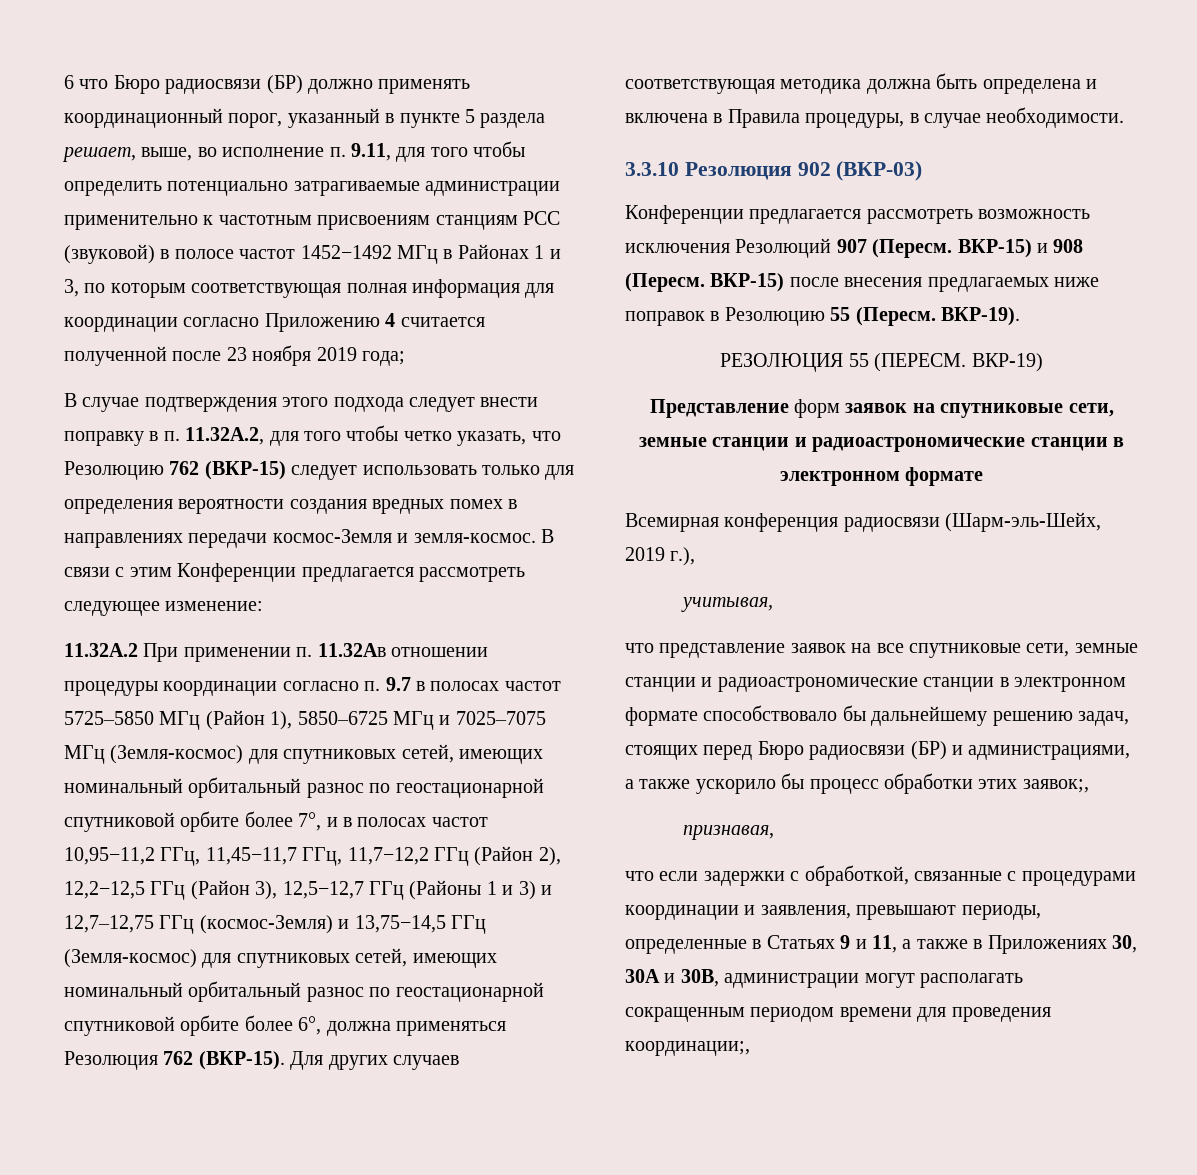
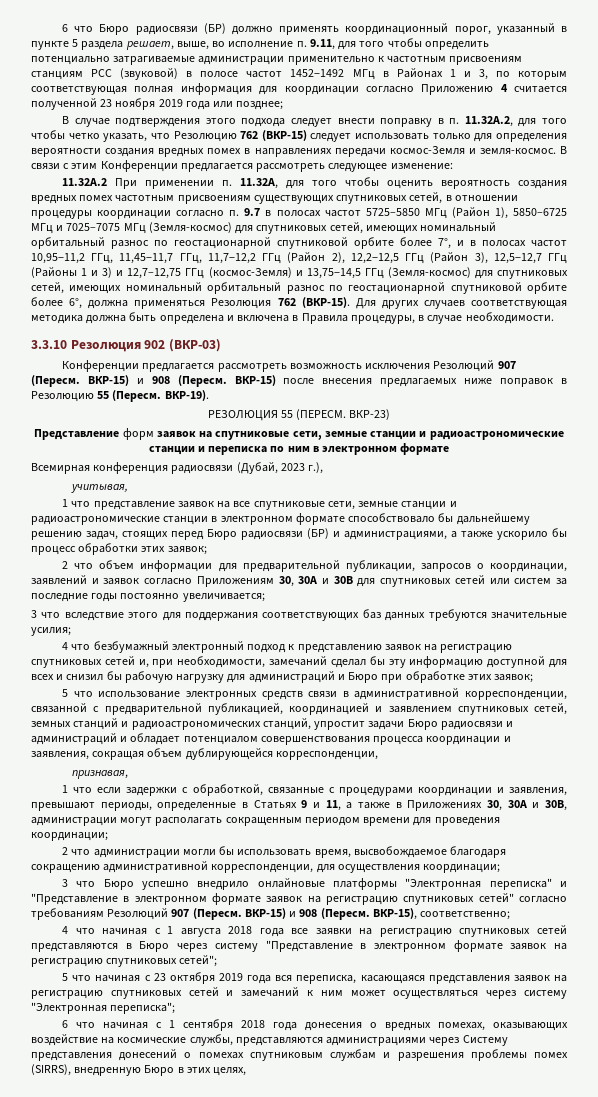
- 6 что Бюро радиосвязи (БР) должно применять координационный порог, указанный в пункте 5 раздела решает, выше, во исполнение п. 9.11, для того чтобы определить потенциально затрагиваемые администрации применительно к частотным присвоениям станциям РСС (звуковой) в полосе частот 1452−1492 МГц в Районах 1 и 3, по которым соответствующая полная информация для координации согласно Приложению 4 считается полученной после 23 ноября 2019 года;
+ 6 что Бюро радиосвязи (БР) должно применять координационный порог, указанный в пункте 5 раздела решает, выше, во исполнение п. 9.11, для того чтобы определить потенциально затрагиваемые администрации применительно к частотным присвоениям станциям РСС (звуковой) в полосе частот 1452−1492 МГц в Районах 1 и 3, по которым соответствующая полная информация для координации согласно Приложению 4 считается полученной 23 ноября 2019 года или позднее;
- 11.32A.2 При применении п. 11.32Aв отношении процедуры координации согласно п. 9.7 в полосах частот 5725–5850 МГц (Район 1), 5850–6725 МГц и 7025–7075 МГц (Земля-космос) для спутниковых сетей, имеющих номинальный орбитальный разнос по геостационарной спутниковой орбите более 7°, и в полосах частот 10,95−11,2 ГГц, 11,45−11,7 ГГц, 11,7−12,2 ГГц (Район 2), 12,2−12,5 ГГц (Район 3), 12,5−12,7 ГГц (Районы 1 и 3) и 12,7–12,75 ГГц (космос-Земля) и 13,75−14,5 ГГц (Земля-космос) для спутниковых сетей, имеющих номинальный орбитальный разнос по геостационарной спутниковой орбите более 6°, должна применяться Резолюция 762 (ВКР-15).
+ 11.32A.2 При применении п. 11.32A, для того чтобы оценить вероятность создания вредных помех частотным присвоениям существующих спутниковых сетей, в отношении процедуры координации согласно п. 9.7 в полосах частот 5725–5850 МГц (Район 1), 5850–6725 МГц и 7025–7075 МГц (Земля-космос) для спутниковых сетей, имеющих номинальный орбитальный разнос по геостационарной спутниковой орбите более 7°, и в полосах частот 10,95−11,2 ГГц, 11,45−11,7 ГГц, 11,7−12,2 ГГц (Район 2), 12,2−12,5 ГГц (Район 3), 12,5−12,7 ГГц (Районы 1 и 3) и 12,7–12,75 ГГц (космос-Земля) и 13,75−14,5 ГГц (Земля-космос) для спутниковых сетей, имеющих номинальный орбитальный разнос по геостационарной спутниковой орбите более 6°, должна применяться Резолюция 762 (ВКР-15).
- ВКР-19)
+ ВКР-23)
- Представление форм заявок на спутниковые сети, земные станции и радиоастрономические станции в электронном формате
+ Представление форм заявок на спутниковые сети, земные станции и радиоастрономические станции и переписка по ним в электронном формате
- Всемирная конференция радиосвязи (Шарм-эль-Шейх, 2019 г.),
+ Всемирная конференция радиосвязи (Дубай, 2023 г.),
- что представление заявок на все спутниковые сети, земные станции и радиоастрономические станции в электронном формате способствовало бы дальнейшему решению задач, стоящих перед Бюро радиосвязи (БР) и администрациями, а также ускорило бы процесс обработки этих заявок;,
+ 1 что представление заявок на все спутниковые сети, земные станции и радиоастрономические станции в электронном формате способствовало бы дальнейшему решению задач, стоящих перед Бюро радиосвязи (БР) и администрациями, а также ускорило бы процесс обработки этих заявок;
+ 2 что объем информации для предварительной публикации, запросов о координации, заявлений и заявок согласно Приложениям 30, 30А и 30В для спутниковых сетей или систем за последние годы постоянно увеличивается;
+ 3 что вследствие этого для поддержания соответствующих баз данных требуются значительные усилия;
+ 4 что безбумажный электронный подход к представлению заявок на регистрацию спутниковых сетей и, при необходимости, замечаний сделал бы эту информацию доступной для всех и снизил бы рабочую нагрузку для администраций и Бюро при обработке этих заявок;
+ 5 что использование электронных средств связи в административной корреспонденции, связанной с предварительной публикацией, координацией и заявлением спутниковых сетей, земных станций и радиоастрономических станций, упростит задачи Бюро радиосвязи и администраций и обладает потенциалом совершенствования процесса координации и заявления, сокращая объем дублирующейся корреспонденции,
- что если задержки с обработкой, связанные с процедурами координации и заявления, превышают периоды, определенные в Статьях 9 и 11, а также в Приложениях 30, 30А и 30В, администрации могут располагать сокращенным периодом времени для проведения координации;,
+ 1 что если задержки с обработкой, связанные с процедурами координации и заявления, превышают периоды, определенные в Статьях 9 и 11, а также в Приложениях 30, 30А и 30В, администрации могут располагать сокращенным периодом времени для проведения координации;
+ 2 что администрации могли бы использовать время, высвобождаемое благодаря сокращению административной корреспонденции, для осуществления координации;
+ 3 что Бюро успешно внедрило онлайновые платформы "Электронная переписка" и "Представление в электронном формате заявок на регистрацию спутниковых сетей" согласно требованиям Резолюций 907 (Пересм. ВКР-15) и 908 (Пересм. ВКР-15), соответственно;
+ 4 что начиная с 1 августа 2018 года все заявки на регистрацию спутниковых сетей представляются в Бюро через систему "Представление в электронном формате заявок на регистрацию спутниковых сетей";
+ 5 что начиная с 23 октября 2019 года вся переписка, касающаяся представления заявок на регистрацию спутниковых сетей и замечаний к ним может осуществляться через систему "Электронная переписка";
+ 6 что начиная с 1 сентября 2018 года донесения о вредных помехах, оказывающих воздействие на космические службы, представляются администрациями через Систему представления донесений о помехах спутниковым службам и разрешения проблемы помех (SIRRS), внедренную Бюро в этих целях,

